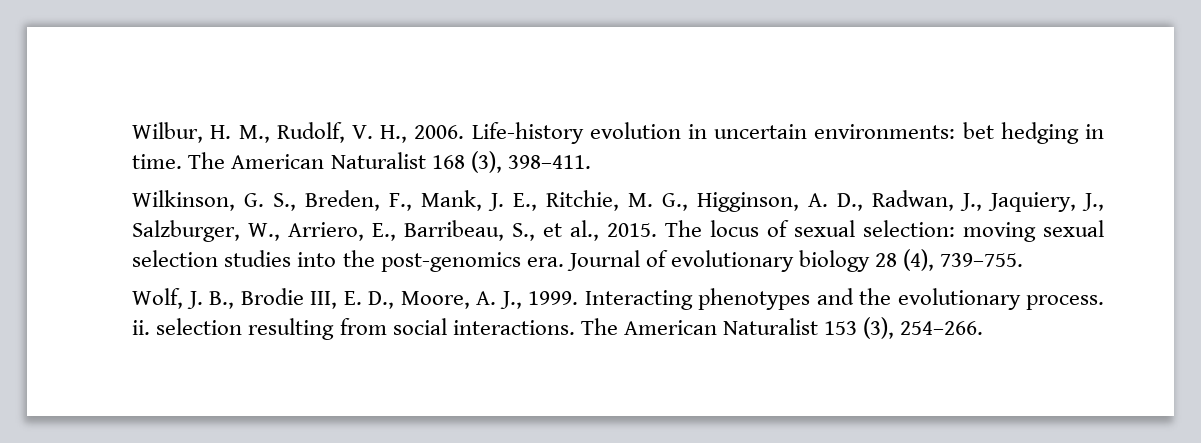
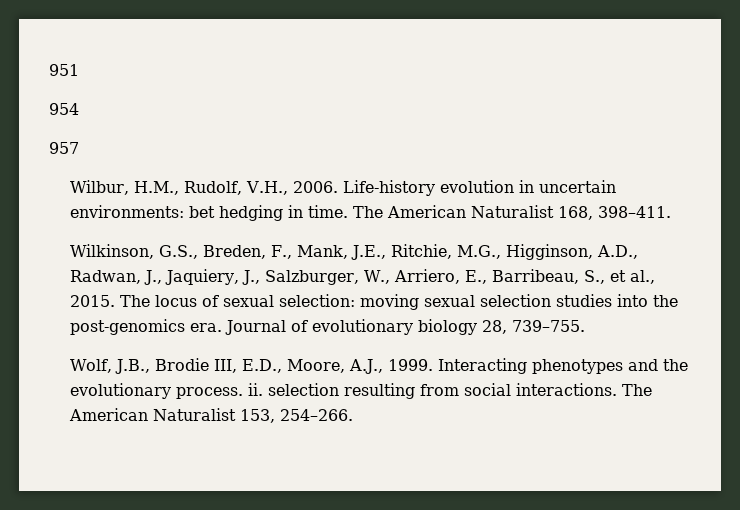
- Wilbur, H. M., Rudolf, V. H., 2006.
+ 951
+ 954
+ 957
+ Wilbur, H.M., Rudolf, V.H., 2006.
- The American Naturalist 168 (3), 398–411.
+ The American Naturalist 168, 398–411.
- Wilkinson, G. S., Breden, F., Mank, J. E., Ritchie, M. G., Higginson, A. D., Radwan, J., Jaquiery, J., Salzburger, W., Arriero, E., Barribeau, S., et al., 2015.
+ Wilkinson, G.S., Breden, F., Mank, J.E., Ritchie, M.G., Higginson, A.D., Radwan, J., Jaquiery, J., Salzburger, W., Arriero, E., Barribeau, S., et al., 2015.
- Journal of evolutionary biology 28 (4), 739–755.
+ Journal of evolutionary biology 28, 739–755.
- Wolf, J. B., Brodie III, E. D., Moore, A. J., 1999.
+ Wolf, J.B., Brodie III, E.D., Moore, A.J., 1999.
- The American Naturalist 153 (3), 254–266.
+ The American Naturalist 153, 254–266.

